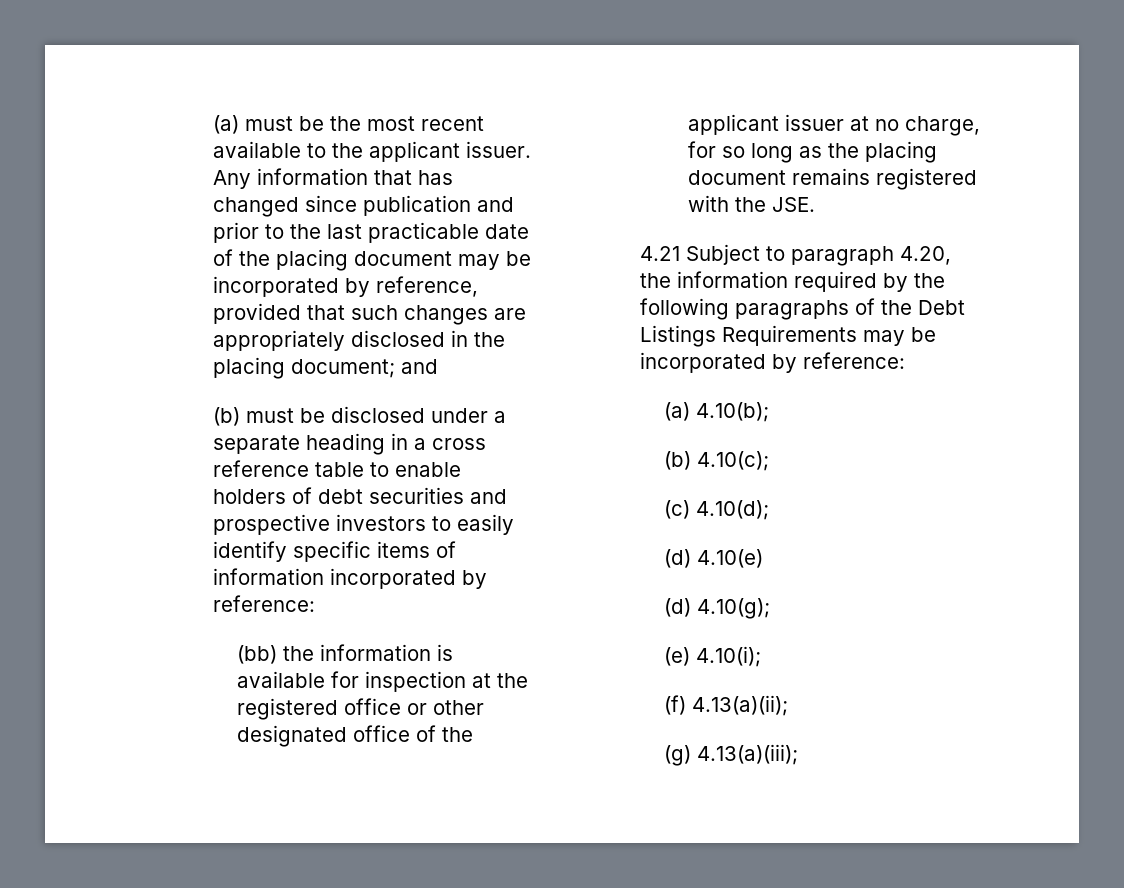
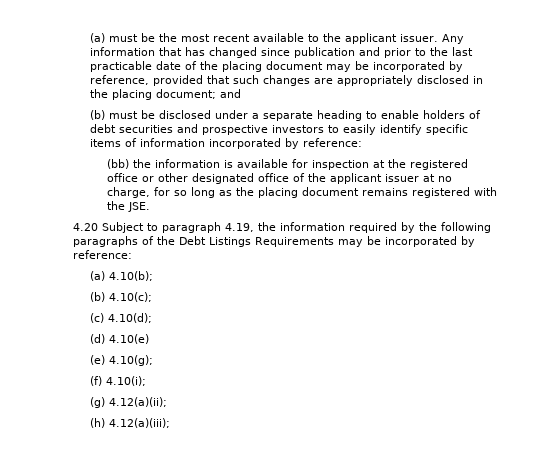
- (b) must be disclosed under a separate heading in a cross reference table to enable holders of debt securities and prospective investors to easily identify specific items of information incorporated by reference:
+ (b) must be disclosed under a separate heading to enable holders of debt securities and prospective investors to easily identify specific items of information incorporated by reference:
- 4.21 Subject to paragraph 4.20, the information required by the following paragraphs of the Debt Listings Requirements may be incorporated by reference:
+ 4.20 Subject to paragraph 4.19, the information required by the following paragraphs of the Debt Listings Requirements may be incorporated by reference:
- (d) 4.10(g);
+ (e) 4.10(g);
- (e) 4.10(i);
+ (f) 4.10(i);
- (f) 4.13(a)(ii);
- (g) 4.13(a)(iii);
+ (g) 4.12(a)(ii);
+ (h) 4.12(a)(iii);

